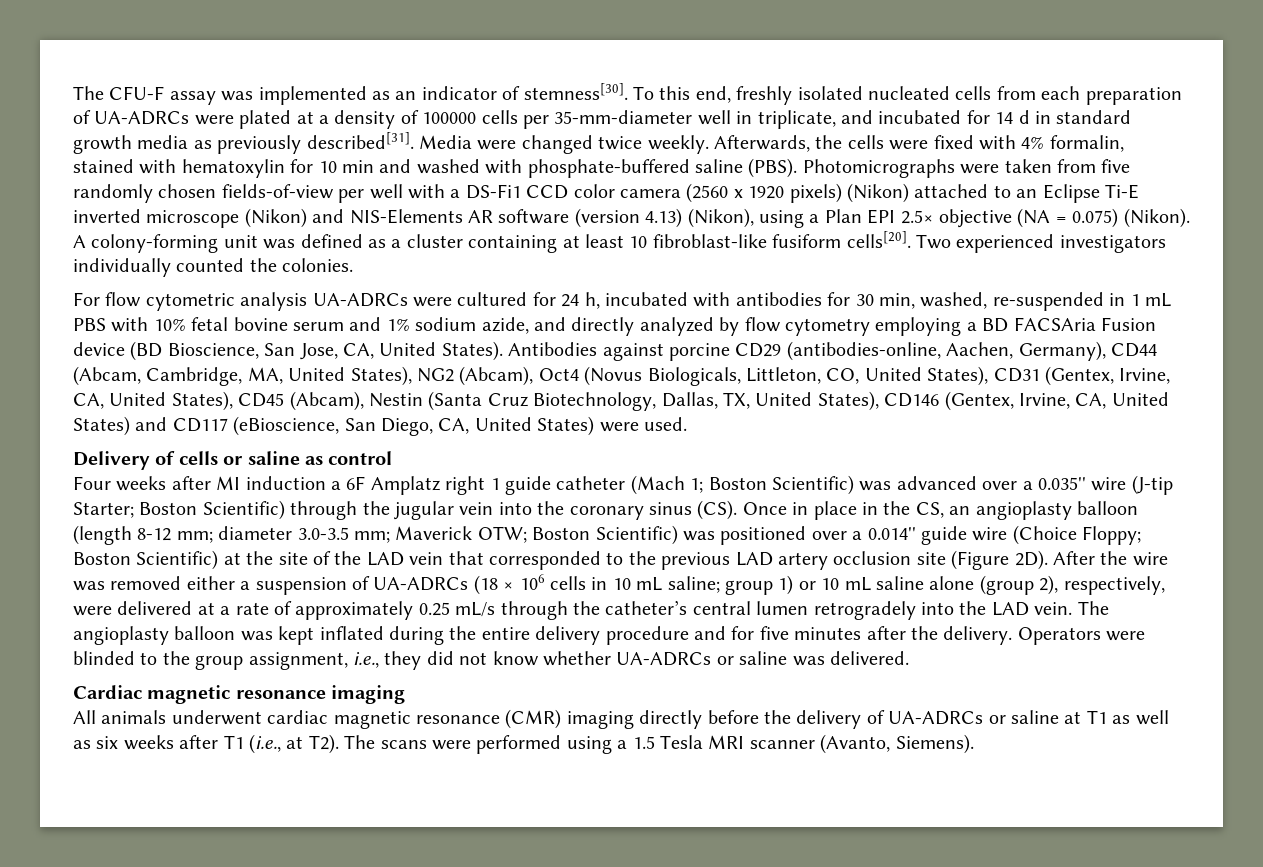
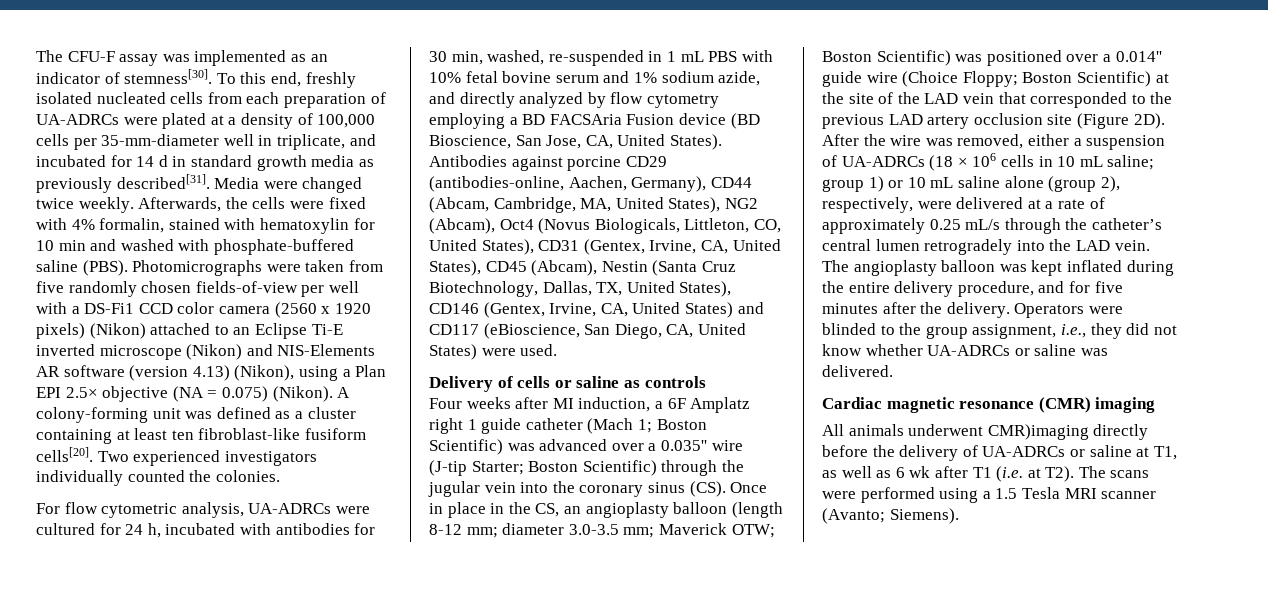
- To this end, freshly isolated nucleated cells from each preparation of UA-ADRCs were plated at a density of 100000 cells per 35-mm-diameter well in triplicate, and incubated for 14 d in standard growth media as previously described[31].
+ To this end, freshly isolated nucleated cells from each preparation of UA-ADRCs were plated at a density of 100,000 cells per 35-mm-diameter well in triplicate, and incubated for 14 d in standard growth media as previously described[31].
- A colony-forming unit was defined as a cluster containing at least 10 fibroblast-like fusiform cells[20].
+ A colony-forming unit was defined as a cluster containing at least ten fibroblast-like fusiform cells[20].
- For flow cytometric analysis UA-ADRCs were cultured for 24 h, incubated with antibodies for 30 min, washed, re-suspended in 1 mL PBS with 10% fetal bovine serum and 1% sodium azide, and directly analyzed by flow cytometry employing a BD FACSAria Fusion device (BD Bioscience, San Jose, CA, United States).
+ For flow cytometric analysis, UA-ADRCs were cultured for 24 h, incubated with antibodies for 30 min, washed, re-suspended in 1 mL PBS with 10% fetal bovine serum and 1% sodium azide, and directly analyzed by flow cytometry employing a BD FACSAria Fusion device (BD Bioscience, San Jose, CA, United States).
- Delivery of cells or saline as control
+ Delivery of cells or saline as controls
- Four weeks after MI induction a 6F Amplatz right 1 guide catheter (Mach 1;
+ Four weeks after MI induction, a 6F Amplatz right 1 guide catheter (Mach 1;
- After the wire was removed either a suspension of UA-ADRCs (18 × 106 cells in 10 mL saline; group 1) or 10 mL saline alone (group 2), respectively, were delivered at a rate of approximately 0.25 mL/s through the catheter’s central lumen retrogradely into the LAD vein.
+ After the wire was removed, either a suspension of UA-ADRCs (18 × 106 cells in 10 mL saline; group 1) or 10 mL saline alone (group 2), respectively, were delivered at a rate of approximately 0.25 mL/s through the catheter’s central lumen retrogradely into the LAD vein.
- The angioplasty balloon was kept inflated during the entire delivery procedure and for five minutes after the delivery.
+ The angioplasty balloon was kept inflated during the entire delivery procedure, and for five minutes after the delivery.
- Cardiac magnetic resonance imaging
+ Cardiac magnetic resonance (CMR) imaging
- All animals underwent cardiac magnetic resonance (CMR) imaging directly before the delivery of UA-ADRCs or saline at T1 as well as six weeks after T1 (i.e., at T2). The scans were performed using a 1.5 Tesla MRI scanner (Avanto, Siemens).
+ All animals underwent CMR)imaging directly before the delivery of UA-ADRCs or saline at T1, as well as 6 wk after T1 (i.e. at T2). The scans were performed using a 1.5 Tesla MRI scanner (Avanto; Siemens).

